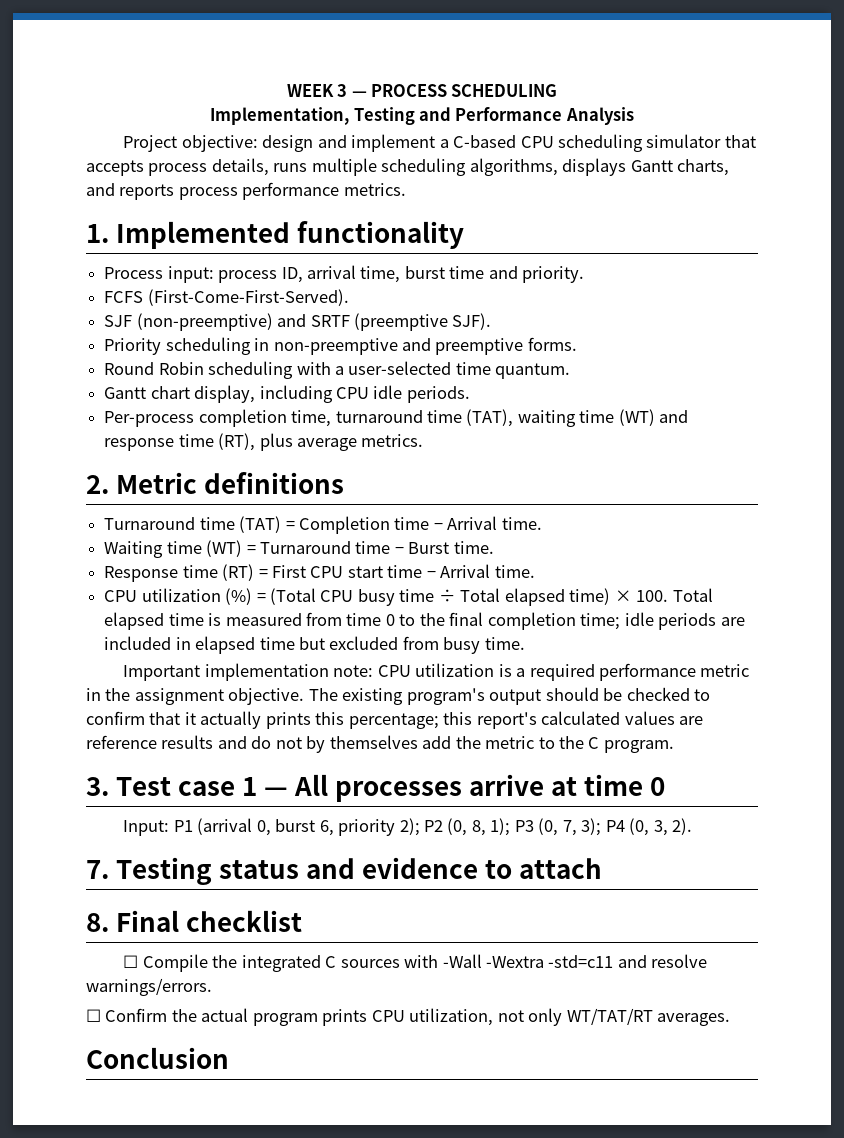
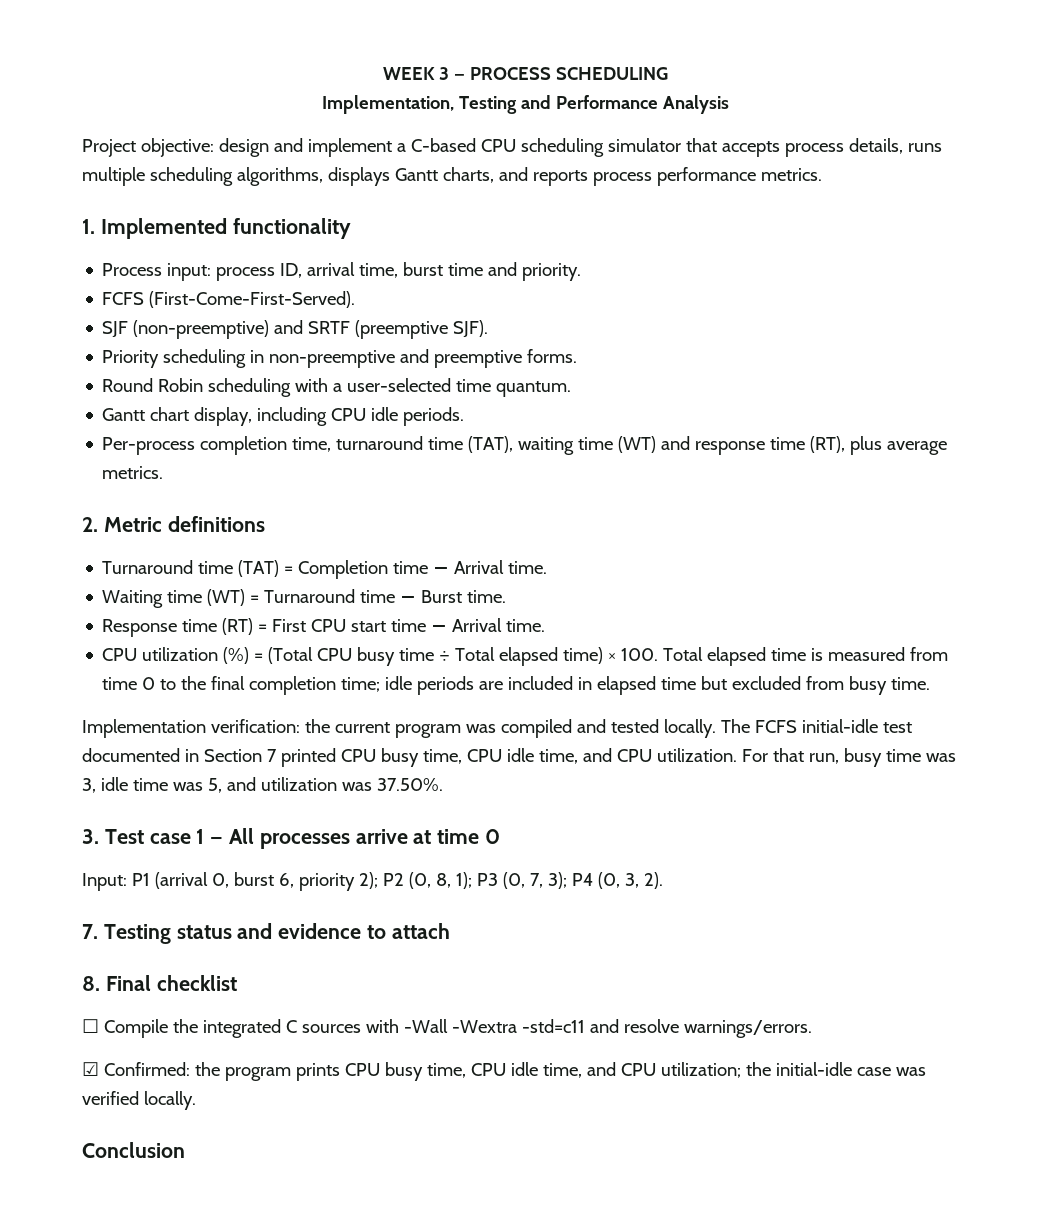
- Important implementation note: CPU utilization is a required performance metric in the assignment objective. The existing program's output should be checked to confirm that it actually prints this percentage; this report's calculated values are reference results and do not by themselves add the metric to the C program.
+ Implementation verification: the current program was compiled and tested locally. The FCFS initial-idle test documented in Section 7 printed CPU busy time, CPU idle time, and CPU utilization. For that run, busy time was 3, idle time was 5, and utilization was 37.50%.
- ☐ Confirm the actual program prints CPU utilization, not only WT/TAT/RT averages.
+ ☑ Confirmed: the program prints CPU busy time, CPU idle time, and CPU utilization; the initial-idle case was verified locally.

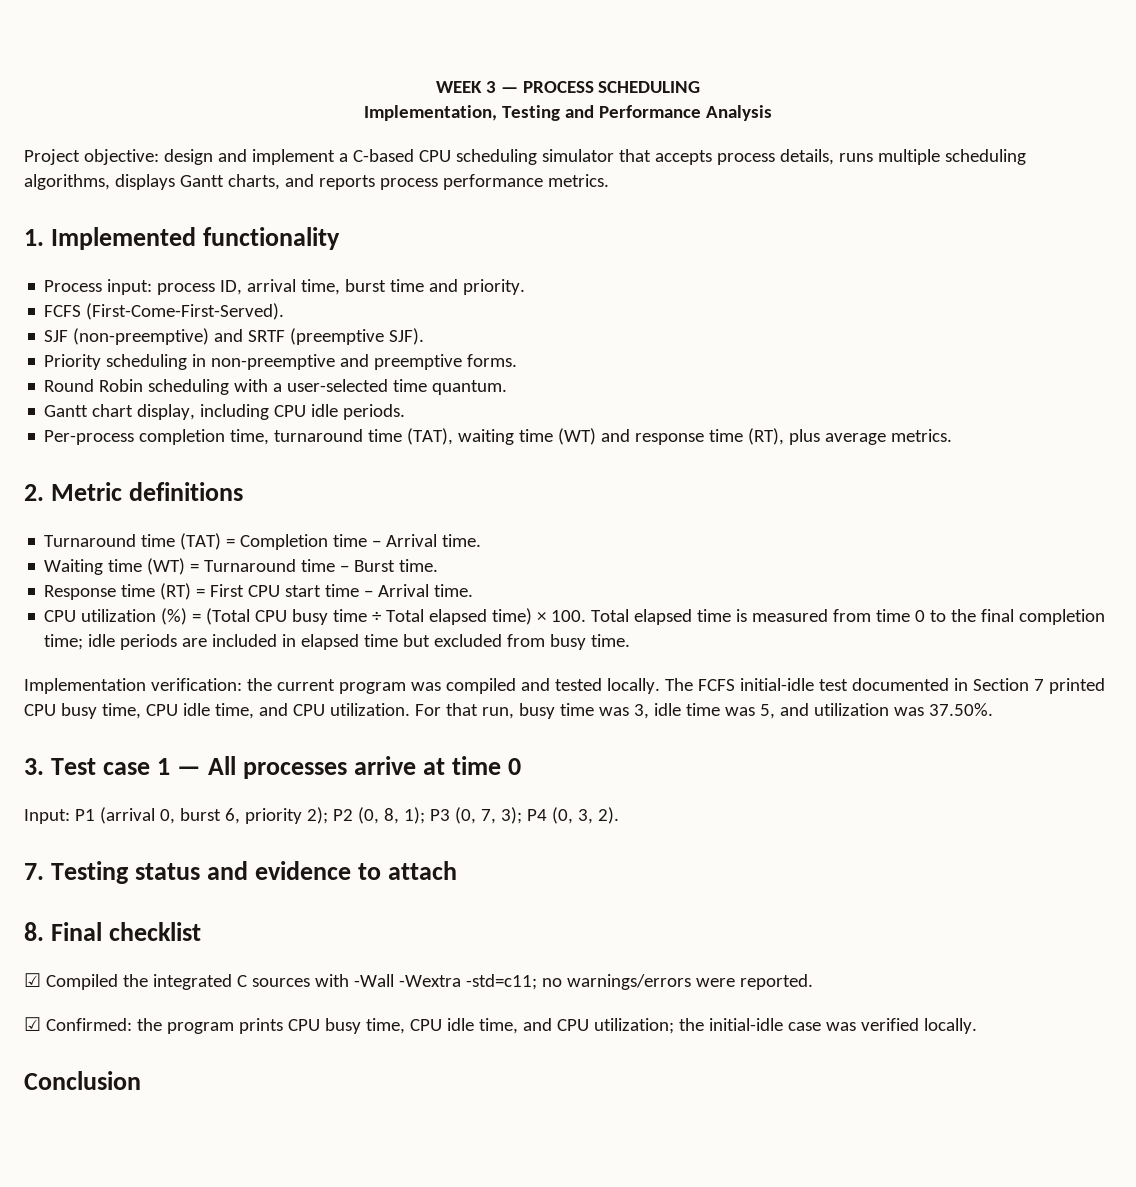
- ☐ Compile the integrated C sources with -Wall -Wextra -std=c11 and resolve warnings/errors.
+ ☑ Compiled the integrated C sources with -Wall -Wextra -std=c11; no warnings/errors were reported.

